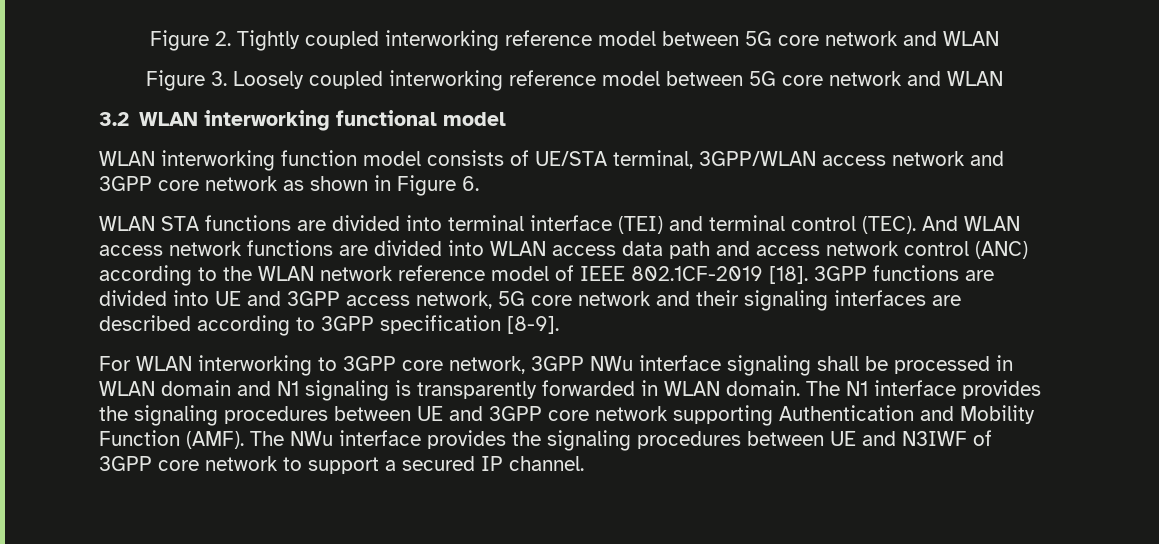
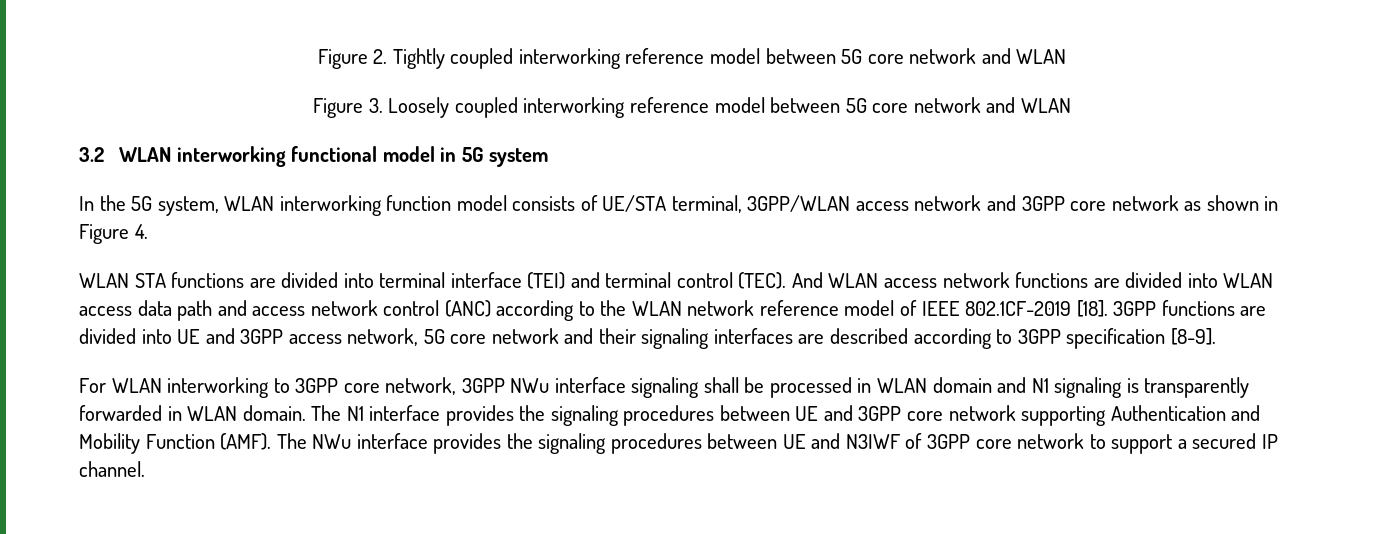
- 3.2 WLAN interworking functional model
- WLAN interworking function model consists of UE/STA terminal, 3GPP/WLAN access network and 3GPP core network as shown in Figure 6.
+ 3.2 WLAN interworking functional model in 5G system
+ In the 5G system, WLAN interworking function model consists of UE/STA terminal, 3GPP/WLAN access network and 3GPP core network as shown in Figure 4.

